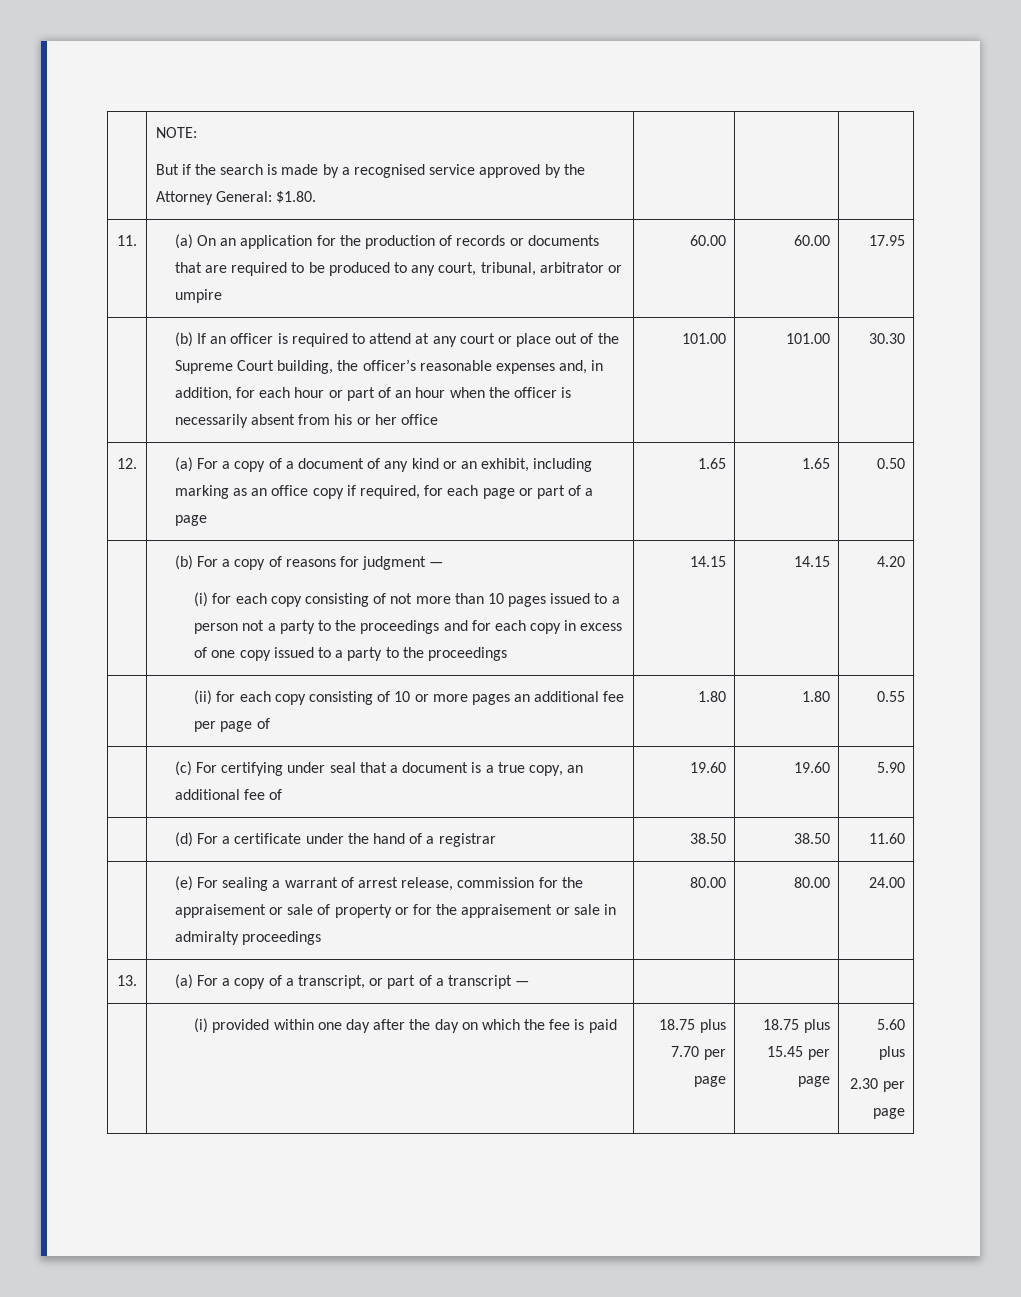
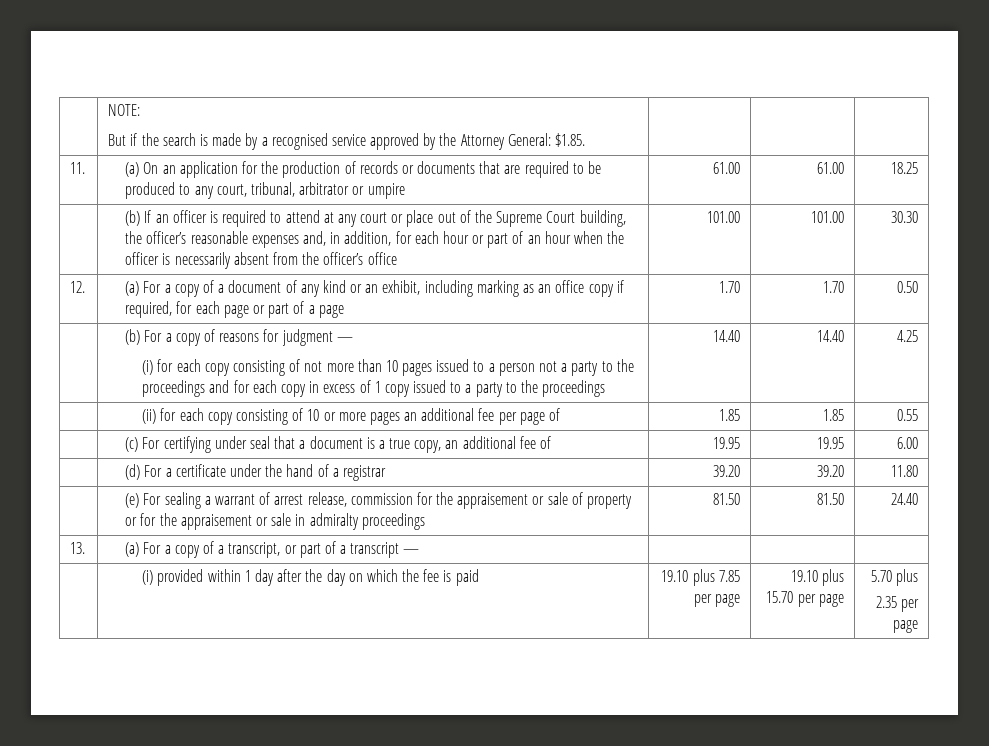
  | NOTE:
- But if the search is made by a recognised service approved by the Attorney General: $1.80. | | |
+ But if the search is made by a recognised service approved by the Attorney General: $1.85. | | |
- 11. | (a) On an application for the production of records or documents that are required to be produced to any court, tribunal, arbitrator or umpire | 60.00 | 60.00 | 17.95
+ 11. | (a) On an application for the production of records or documents that are required to be produced to any court, tribunal, arbitrator or umpire | 61.00 | 61.00 | 18.25
- (b) If an officer is required to attend at any court or place out of the Supreme Court building, the officer’s reasonable expenses and, in addition, for each hour or part of an hour when the officer is necessarily absent from his or her office
+ (b) If an officer is required to attend at any court or place out of the Supreme Court building, the officer’s reasonable expenses and, in addition, for each hour or part of an hour when the officer is necessarily absent from the officer’s office
- 12. | (a) For a copy of a document of any kind or an exhibit, including marking as an office copy if required, for each page or part of a page | 1.65 | 1.65 | 0.50
+ 12. | (a) For a copy of a document of any kind or an exhibit, including marking as an office copy if required, for each page or part of a page | 1.70 | 1.70 | 0.50
- (i) for each copy consisting of not more than 10 pages issued to a person not a party to the proceedings and for each copy in excess of one copy issued to a party to the proceedings
+ (i) for each copy consisting of not more than 10 pages issued to a person not a party to the proceedings and for each copy in excess of 1 copy issued to a party to the proceedings
- 14.15 | 14.15 | 4.20
+ 14.40 | 14.40 | 4.25
- | (ii) for each copy consisting of 10 or more pages an additional fee per page of | 1.80 | 1.80 | 0.55
+ | (ii) for each copy consisting of 10 or more pages an additional fee per page of | 1.85 | 1.85 | 0.55
- | (c) For certifying under seal that a document is a true copy, an additional fee of | 19.60 | 19.60 | 5.90
+ | (c) For certifying under seal that a document is a true copy, an additional fee of | 19.95 | 19.95 | 6.00
- | (d) For a certificate under the hand of a registrar | 38.50 | 38.50 | 11.60
+ | (d) For a certificate under the hand of a registrar | 39.20 | 39.20 | 11.80
- | (e) For sealing a warrant of arrest release, commission for the appraisement or sale of property or for the appraisement or sale in admiralty proceedings | 80.00 | 80.00 | 24.00
+ | (e) For sealing a warrant of arrest release, commission for the appraisement or sale of property or for the appraisement or sale in admiralty proceedings | 81.50 | 81.50 | 24.40
- | (i) provided within one day after the day on which the fee is paid | 18.75 plus 7.70 per page | 18.75 plus 15.45 per page | 5.60 plus
- 2.30 per page
+ | (i) provided within 1 day after the day on which the fee is paid | 19.10 plus 7.85 per page | 19.10 plus 15.70 per page | 5.70 plus
+ 2.35 per page

